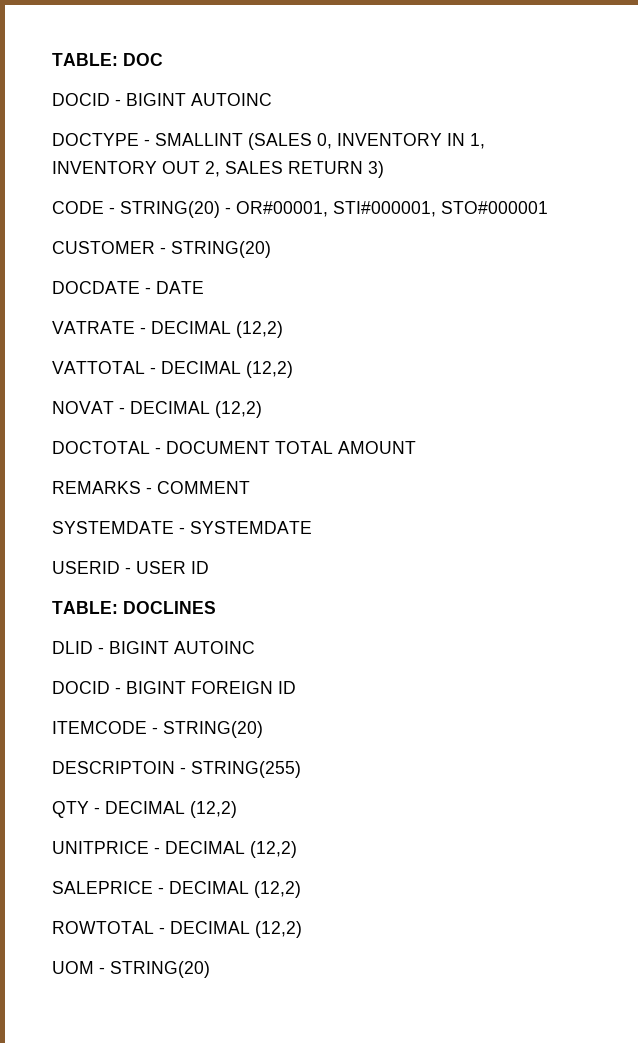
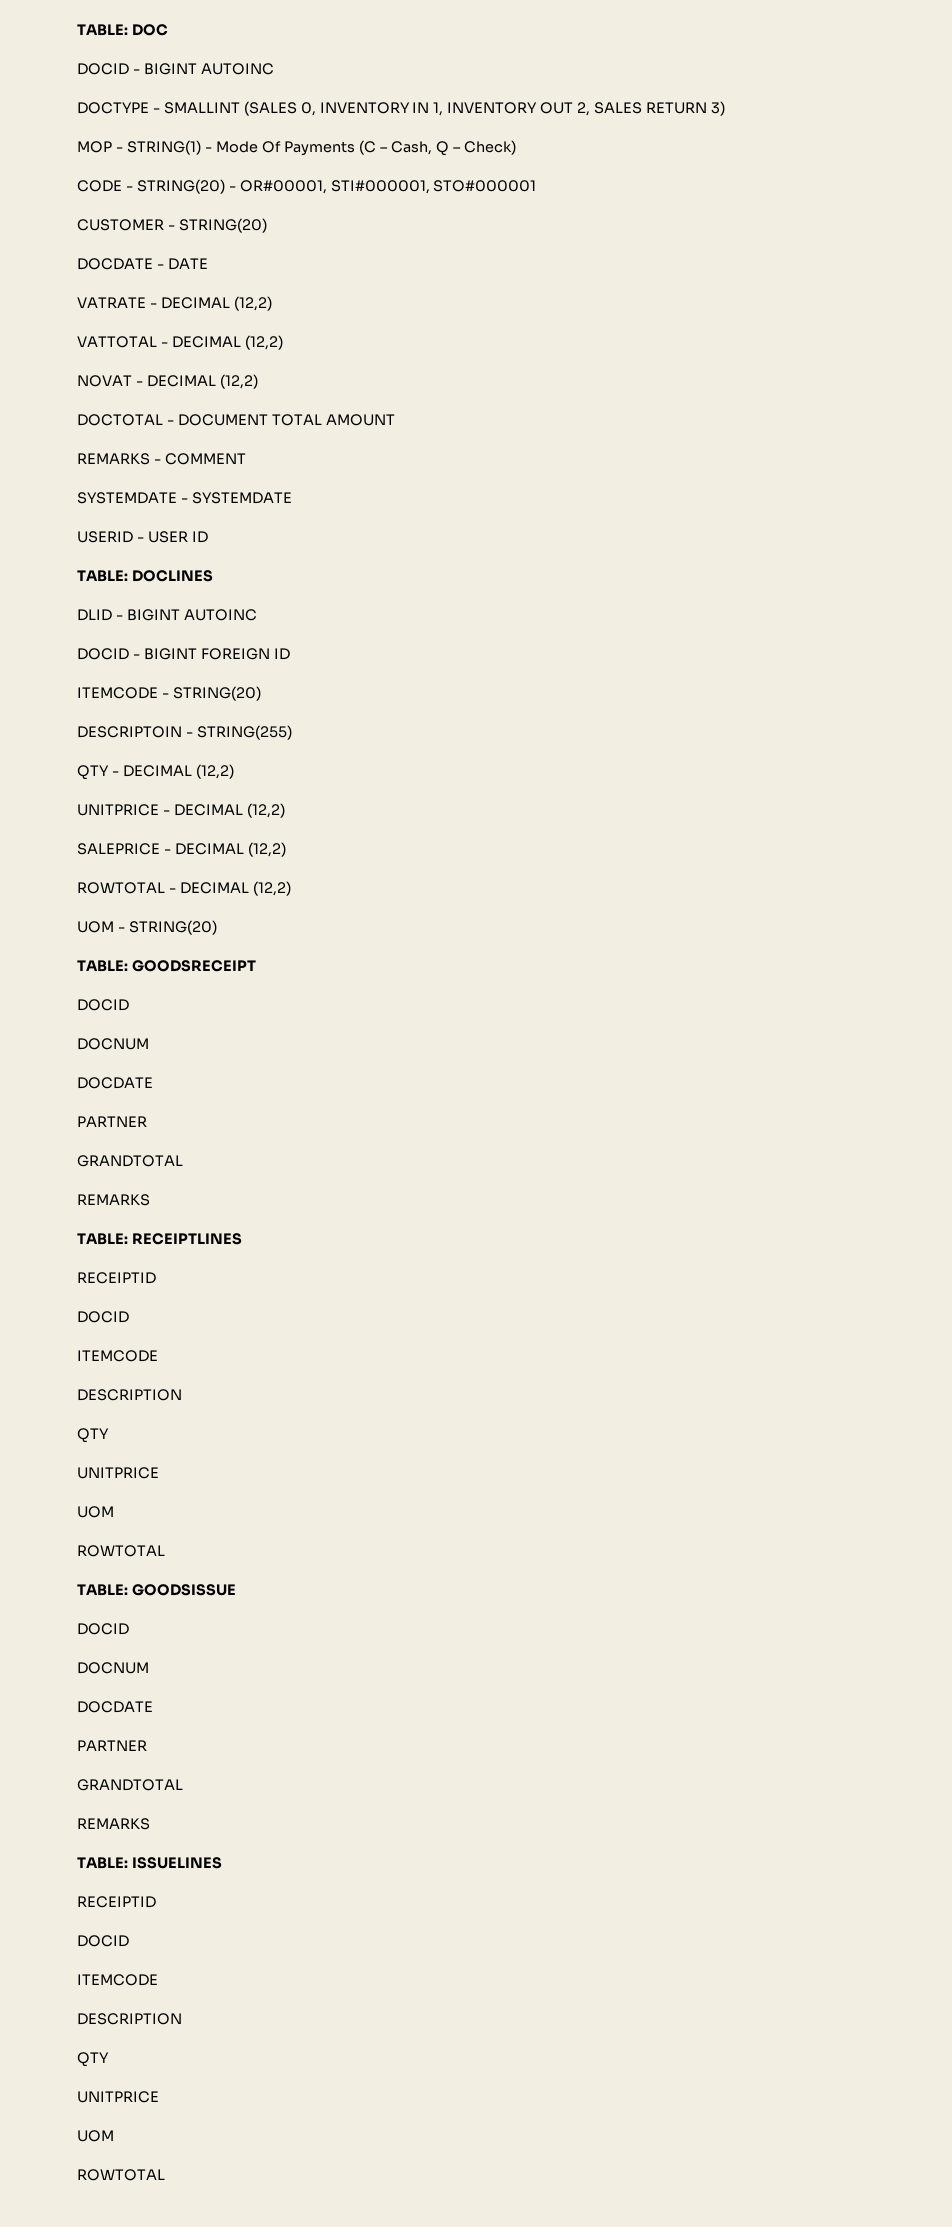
+ MOP - STRING(1) - Mode Of Payments (C – Cash, Q – Check)
+ TABLE: GOODSRECEIPT
+ DOCID
+ DOCNUM
+ DOCDATE
+ PARTNER
+ GRANDTOTAL
+ REMARKS
+ TABLE: RECEIPTLINES
+ RECEIPTID
+ DOCID
+ ITEMCODE
+ DESCRIPTION
+ QTY
+ UNITPRICE
+ UOM
+ ROWTOTAL
+ TABLE: GOODSISSUE
+ DOCID
+ DOCNUM
+ DOCDATE
+ PARTNER
+ GRANDTOTAL
+ REMARKS
+ TABLE: ISSUELINES
+ RECEIPTID
+ DOCID
+ ITEMCODE
+ DESCRIPTION
+ QTY
+ UNITPRICE
+ UOM
+ ROWTOTAL

